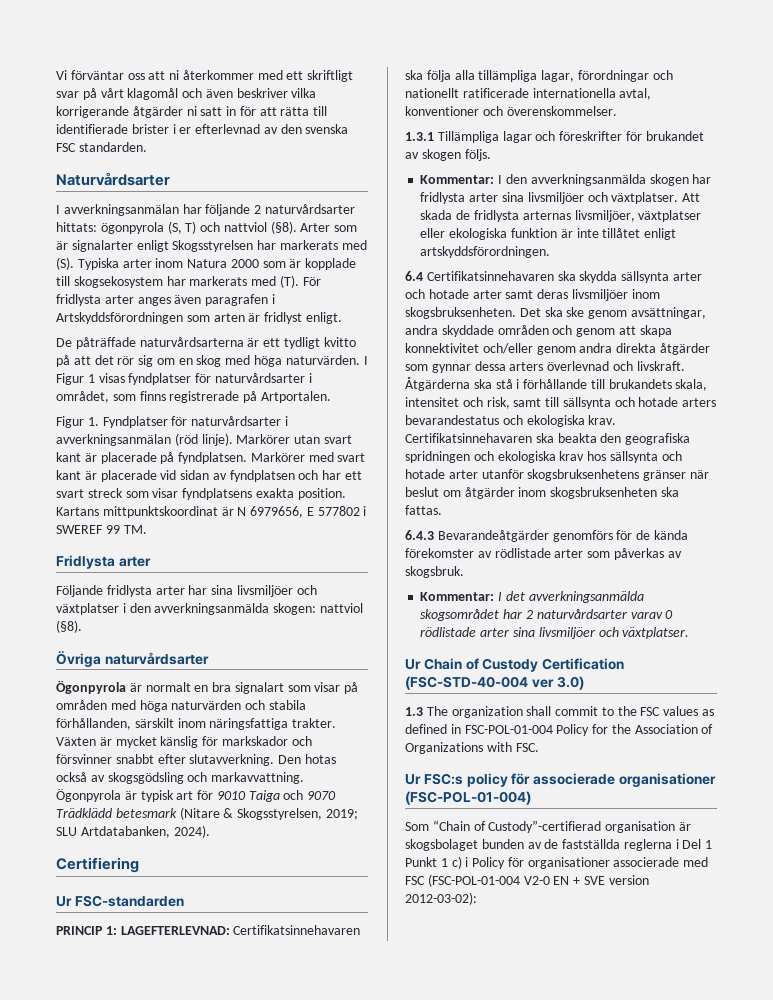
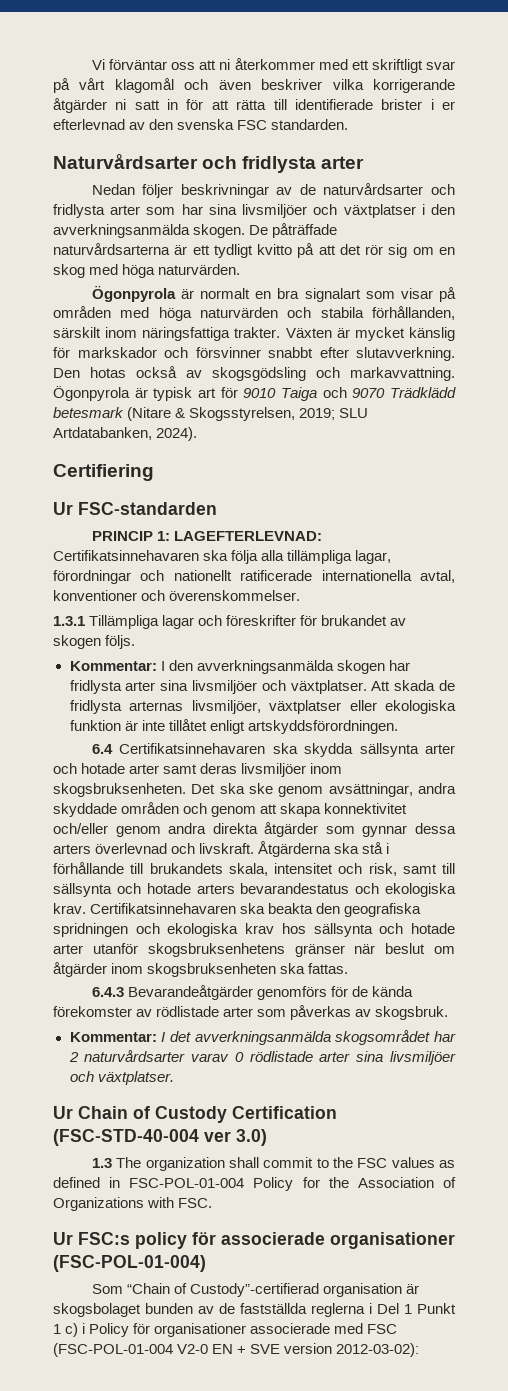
- Naturvårdsarter
- I avverkningsanmälan har följande 2 naturvårdsarter hittats: ögonpyrola (S, T) och nattviol (§8). Arter som är signalarter enligt Skogsstyrelsen har markerats med (S). Typiska arter inom Natura 2000 som är kopplade till skogsekosystem har markerats med (T). För fridlysta arter anges även paragrafen i Artskyddsförordningen som arten är fridlyst enligt.
- De påträffade naturvårdsarterna är ett tydligt kvitto på att det rör sig om en skog med höga naturvärden. I Figur 1 visas fyndplatser för naturvårdsarter i området, som finns registrerade på Artportalen.
- Figur 1. Fyndplatser för naturvårdsarter i avverkningsanmälan (röd linje). Markörer utan svart kant är placerade på fyndplatsen. Markörer med svart kant är placerade vid sidan av fyndplatsen och har ett svart streck som visar fyndplatsens exakta position. Kartans mittpunktskoordinat är N 6979656, E 577802 i SWEREF 99 TM.
- Fridlysta arter
- Följande fridlysta arter har sina livsmiljöer och växtplatser i den avverkningsanmälda skogen: nattviol (§8).
- Övriga naturvårdsarter
+ Naturvårdsarter och fridlysta arter
+ Nedan följer beskrivningar av de naturvårdsarter och fridlysta arter som har sina livsmiljöer och växtplatser i den avverkningsanmälda skogen. De påträffade naturvårdsarterna är ett tydligt kvitto på att det rör sig om en skog med höga naturvärden.

